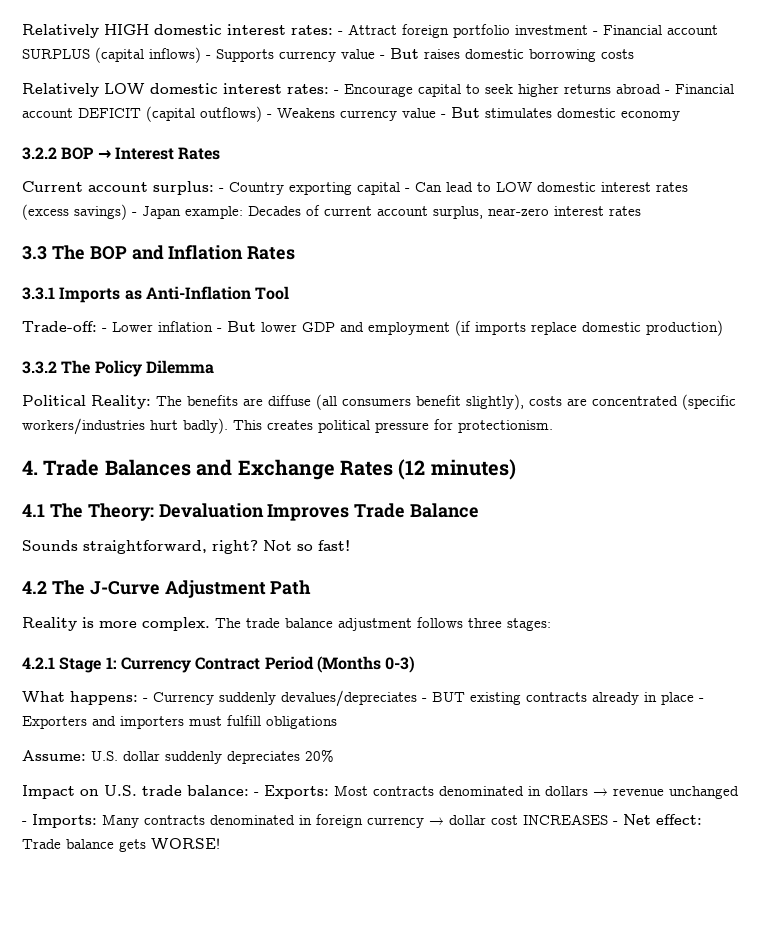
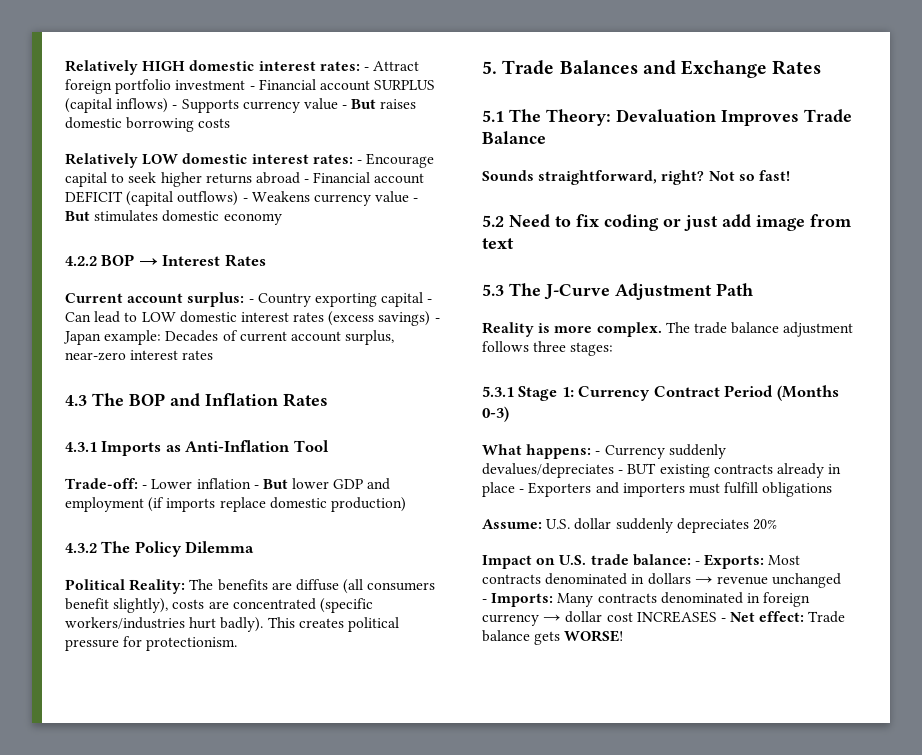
- 3.2.2 BOP → Interest Rates
+ 4.2.2 BOP → Interest Rates
- 3.3 The BOP and Inflation Rates
+ 4.3 The BOP and Inflation Rates
- 3.3.1 Imports as Anti-Inflation Tool
+ 4.3.1 Imports as Anti-Inflation Tool
- 3.3.2 The Policy Dilemma
+ 4.3.2 The Policy Dilemma
- 4. Trade Balances and Exchange Rates (12 minutes)
- 4.1 The Theory: Devaluation Improves Trade Balance
+ 5. Trade Balances and Exchange Rates
+ 5.1 The Theory: Devaluation Improves Trade Balance
- 4.2 The J-Curve Adjustment Path
+ 5.2 Need to fix coding or just add image from text
+ 5.3 The J-Curve Adjustment Path
- 4.2.1 Stage 1: Currency Contract Period (Months 0-3)
+ 5.3.1 Stage 1: Currency Contract Period (Months 0-3)

